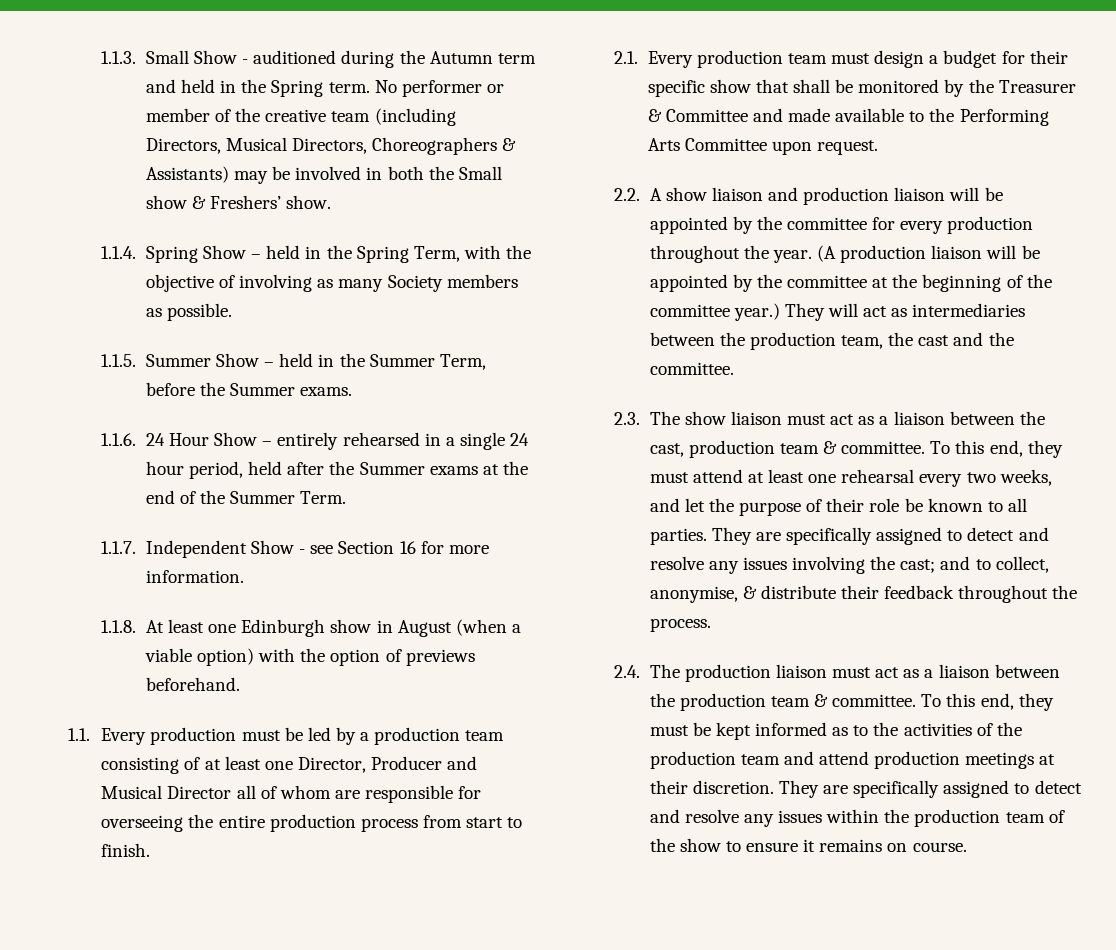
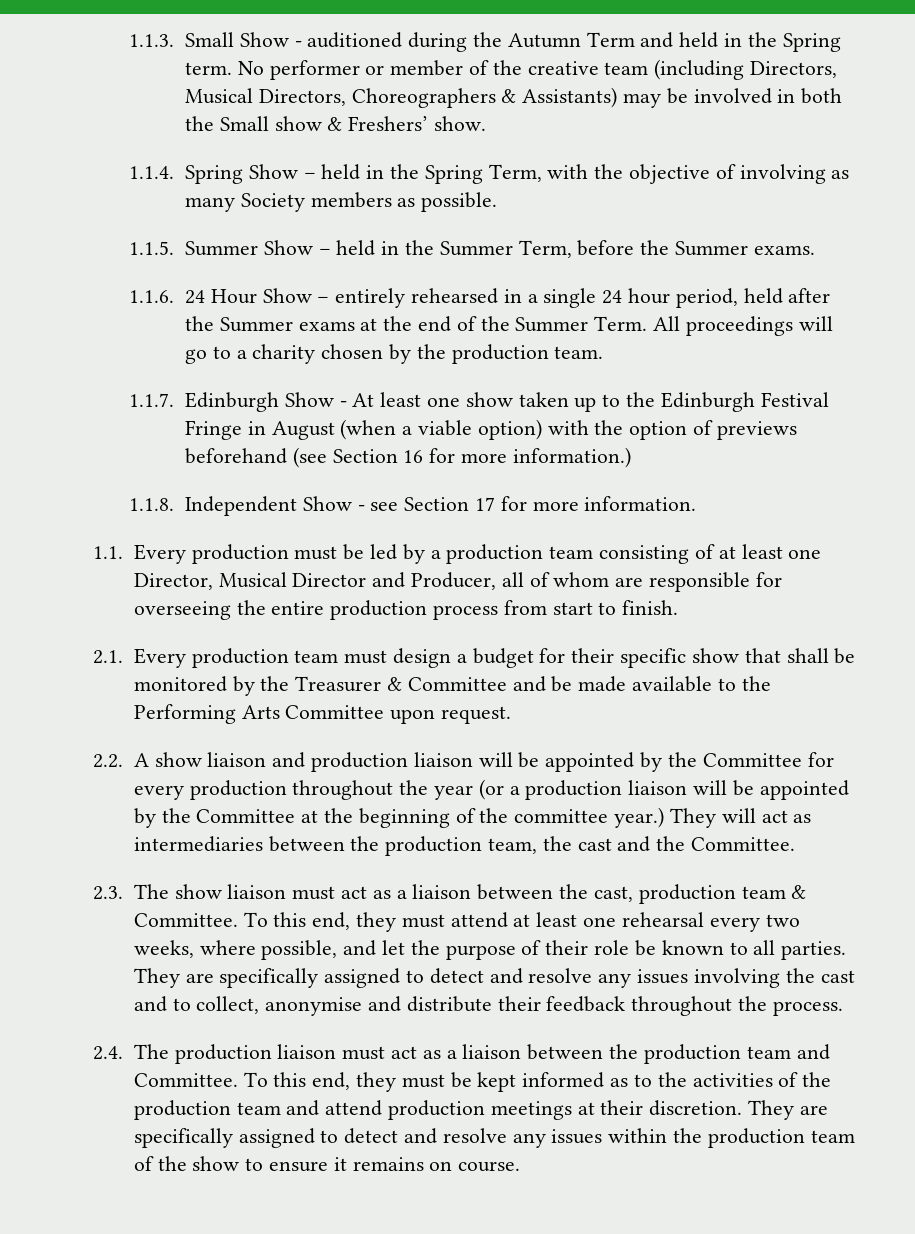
- 1.1.3. Small Show - auditioned during the Autumn term and held in the Spring term.
+ 1.1.3. Small Show - auditioned during the Autumn Term and held in the Spring term.
+ All proceedings will go to a charity chosen by the production team.
- 1.1.7. Independent Show - see Section 16 for more information.
- 1.1.8. At least one Edinburgh show in August (when a viable option) with the option of previews beforehand.
+ 1.1.7. Edinburgh Show - At least one show taken up to the Edinburgh Festival Fringe in August (when a viable option) with the option of previews beforehand (see Section 16 for more information.)
+ 1.1.8. Independent Show - see Section 17 for more information.
- 1.1. Every production must be led by a production team consisting of at least one Director, Producer and Musical Director all of whom are responsible for overseeing the entire production process from start to finish.
+ 1.1. Every production must be led by a production team consisting of at least one Director, Musical Director and Producer, all of whom are responsible for overseeing the entire production process from start to finish.
- 2.1. Every production team must design a budget for their specific show that shall be monitored by the Treasurer & Committee and made available to the Performing Arts Committee upon request.
+ 2.1. Every production team must design a budget for their specific show that shall be monitored by the Treasurer & Committee and be made available to the Performing Arts Committee upon request.
- 2.2. A show liaison and production liaison will be appointed by the committee for every production throughout the year. (A production liaison will be appointed by the committee at the beginning of the committee year.)
+ 2.2. A show liaison and production liaison will be appointed by the Committee for every production throughout the year (or a production liaison will be appointed by the Committee at the beginning of the committee year.)
- They will act as intermediaries between the production team, the cast and the committee.
+ They will act as intermediaries between the production team, the cast and the Committee.
- 2.3. The show liaison must act as a liaison between the cast, production team & committee.
+ 2.3. The show liaison must act as a liaison between the cast, production team & Committee.
- To this end, they must attend at least one rehearsal every two weeks, and let the purpose of their role be known to all parties.
+ To this end, they must attend at least one rehearsal every two weeks, where possible, and let the purpose of their role be known to all parties.
- They are specifically assigned to detect and resolve any issues involving the cast; and to collect, anonymise, & distribute their feedback throughout the process.
+ They are specifically assigned to detect and resolve any issues involving the cast and to collect, anonymise and distribute their feedback throughout the process.
- 2.4. The production liaison must act as a liaison between the production team & committee.
+ 2.4. The production liaison must act as a liaison between the production team and Committee.

